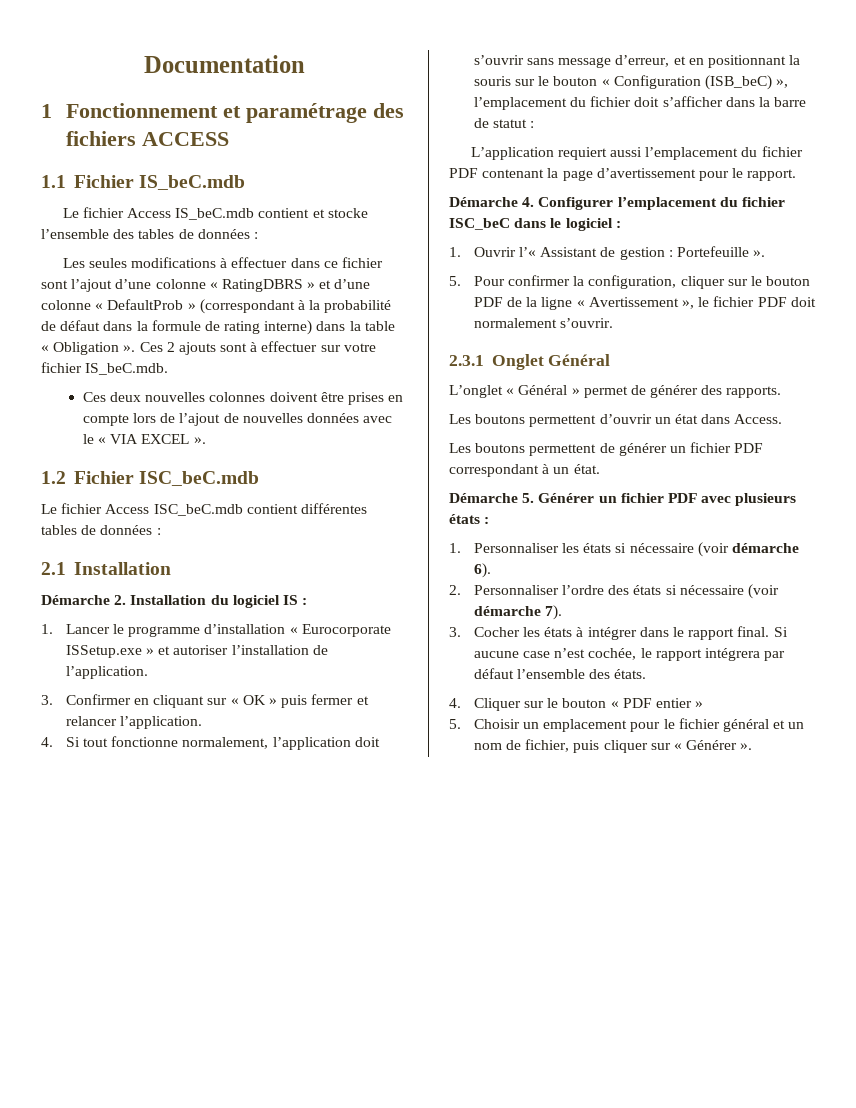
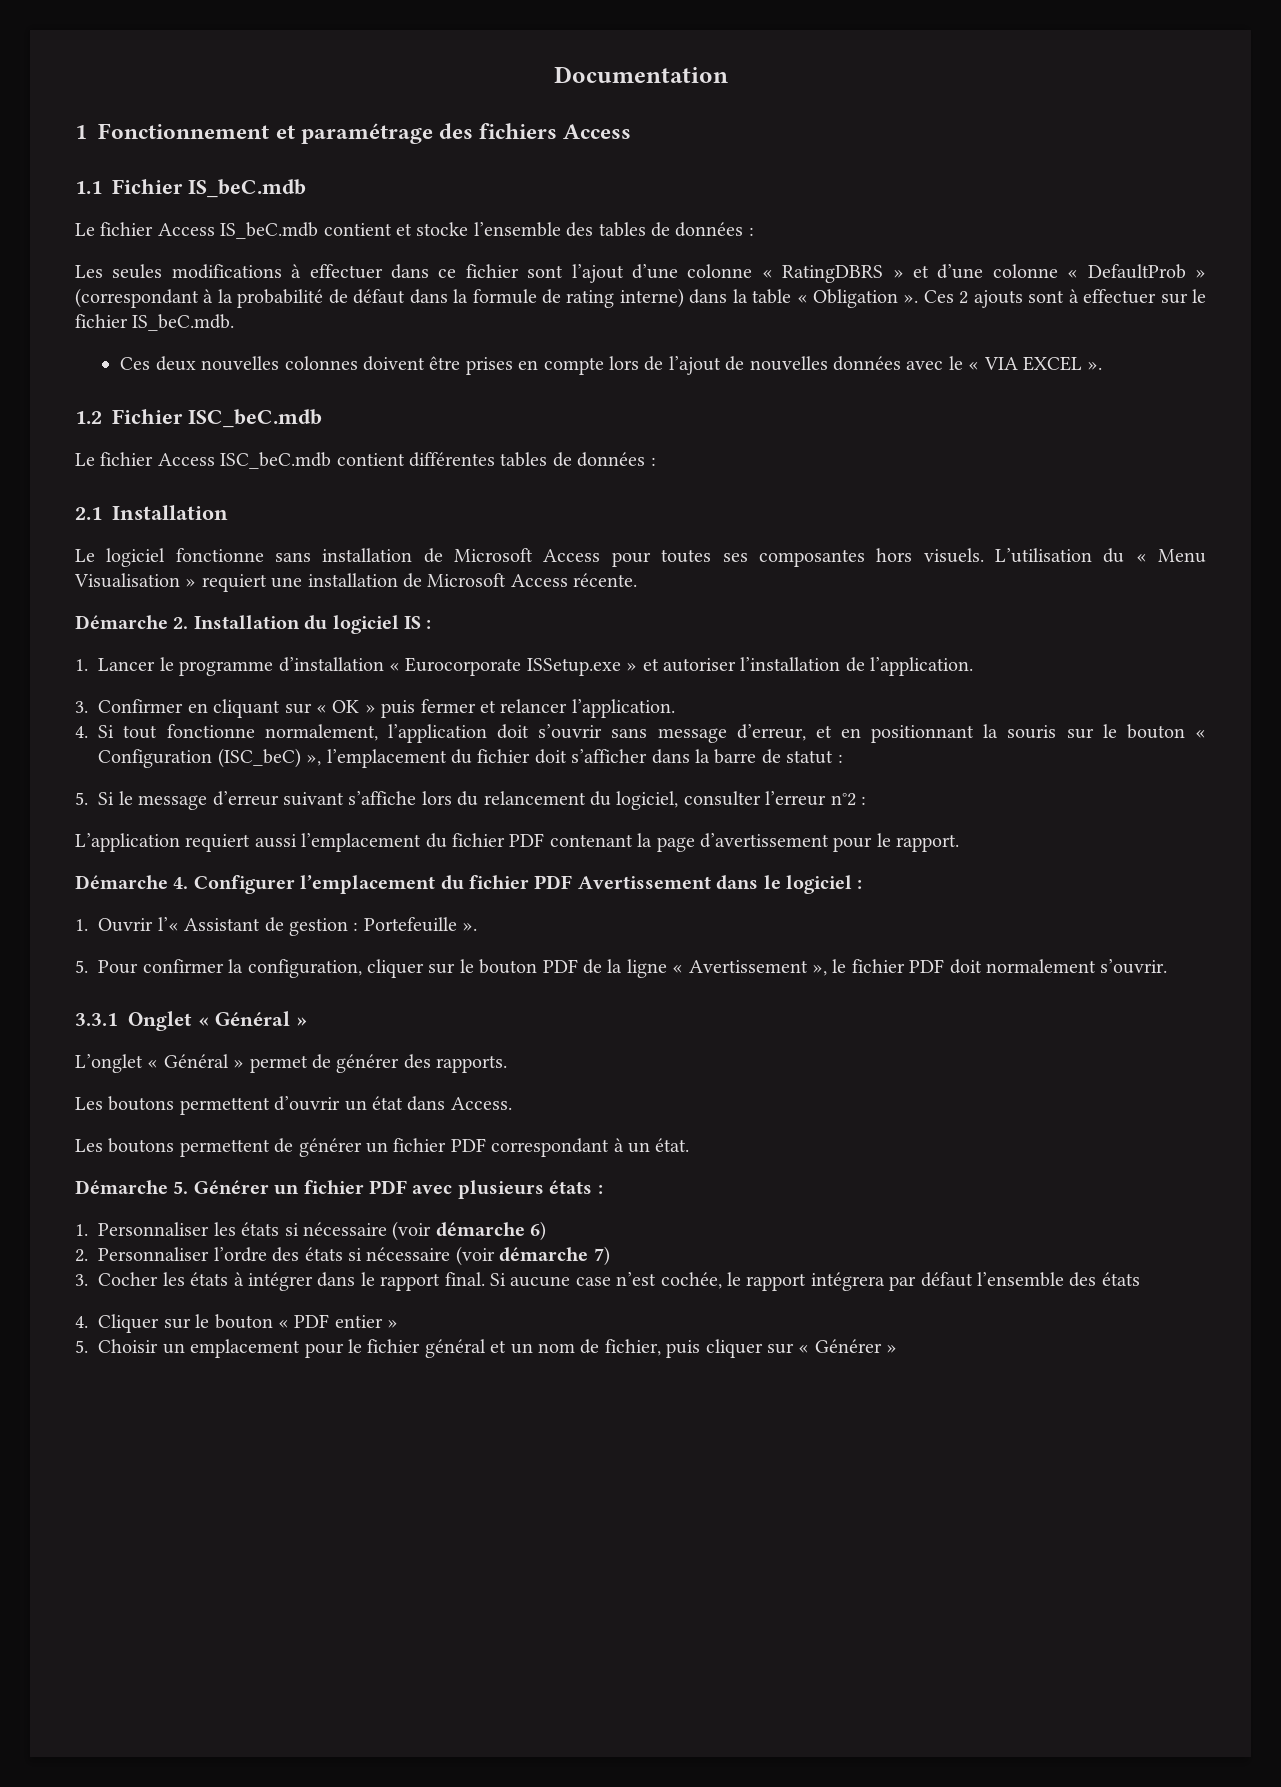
- 1 Fonctionnement et paramétrage des fichiers ACCESS
+ 1 Fonctionnement et paramétrage des fichiers Access
- Ces 2 ajouts sont à effectuer sur votre fichier IS_beC.mdb.
+ Ces 2 ajouts sont à effectuer sur le fichier IS_beC.mdb.
+ Le logiciel fonctionne sans installation de Microsoft Access pour toutes ses composantes hors visuels. L’utilisation du « Menu Visualisation » requiert une installation de Microsoft Access récente.
- 4. Si tout fonctionne normalement, l’application doit s’ouvrir sans message d’erreur, et en positionnant la souris sur le bouton « Configuration (ISB_beC) », l’emplacement du fichier doit s’afficher dans la barre de statut :
+ 4. Si tout fonctionne normalement, l’application doit s’ouvrir sans message d’erreur, et en positionnant la souris sur le bouton « Configuration (ISC_beC) », l’emplacement du fichier doit s’afficher dans la barre de statut :
+ 5. Si le message d’erreur suivant s’affiche lors du relancement du logiciel, consulter l’erreur n°2 :
- Démarche 4. Configurer l’emplacement du fichier ISC_beC dans le logiciel :
+ Démarche 4. Configurer l’emplacement du fichier PDF Avertissement dans le logiciel :
- 2.3.1 Onglet Général
+ 3.3.1 Onglet « Général »
- 1. Personnaliser les états si nécessaire (voir démarche 6).
+ 1. Personnaliser les états si nécessaire (voir démarche 6)
- 2. Personnaliser l’ordre des états si nécessaire (voir démarche 7).
+ 2. Personnaliser l’ordre des états si nécessaire (voir démarche 7)
- Si aucune case n’est cochée, le rapport intégrera par défaut l’ensemble des états.
+ Si aucune case n’est cochée, le rapport intégrera par défaut l’ensemble des états
- 5. Choisir un emplacement pour le fichier général et un nom de fichier, puis cliquer sur « Générer ».
+ 5. Choisir un emplacement pour le fichier général et un nom de fichier, puis cliquer sur « Générer »

